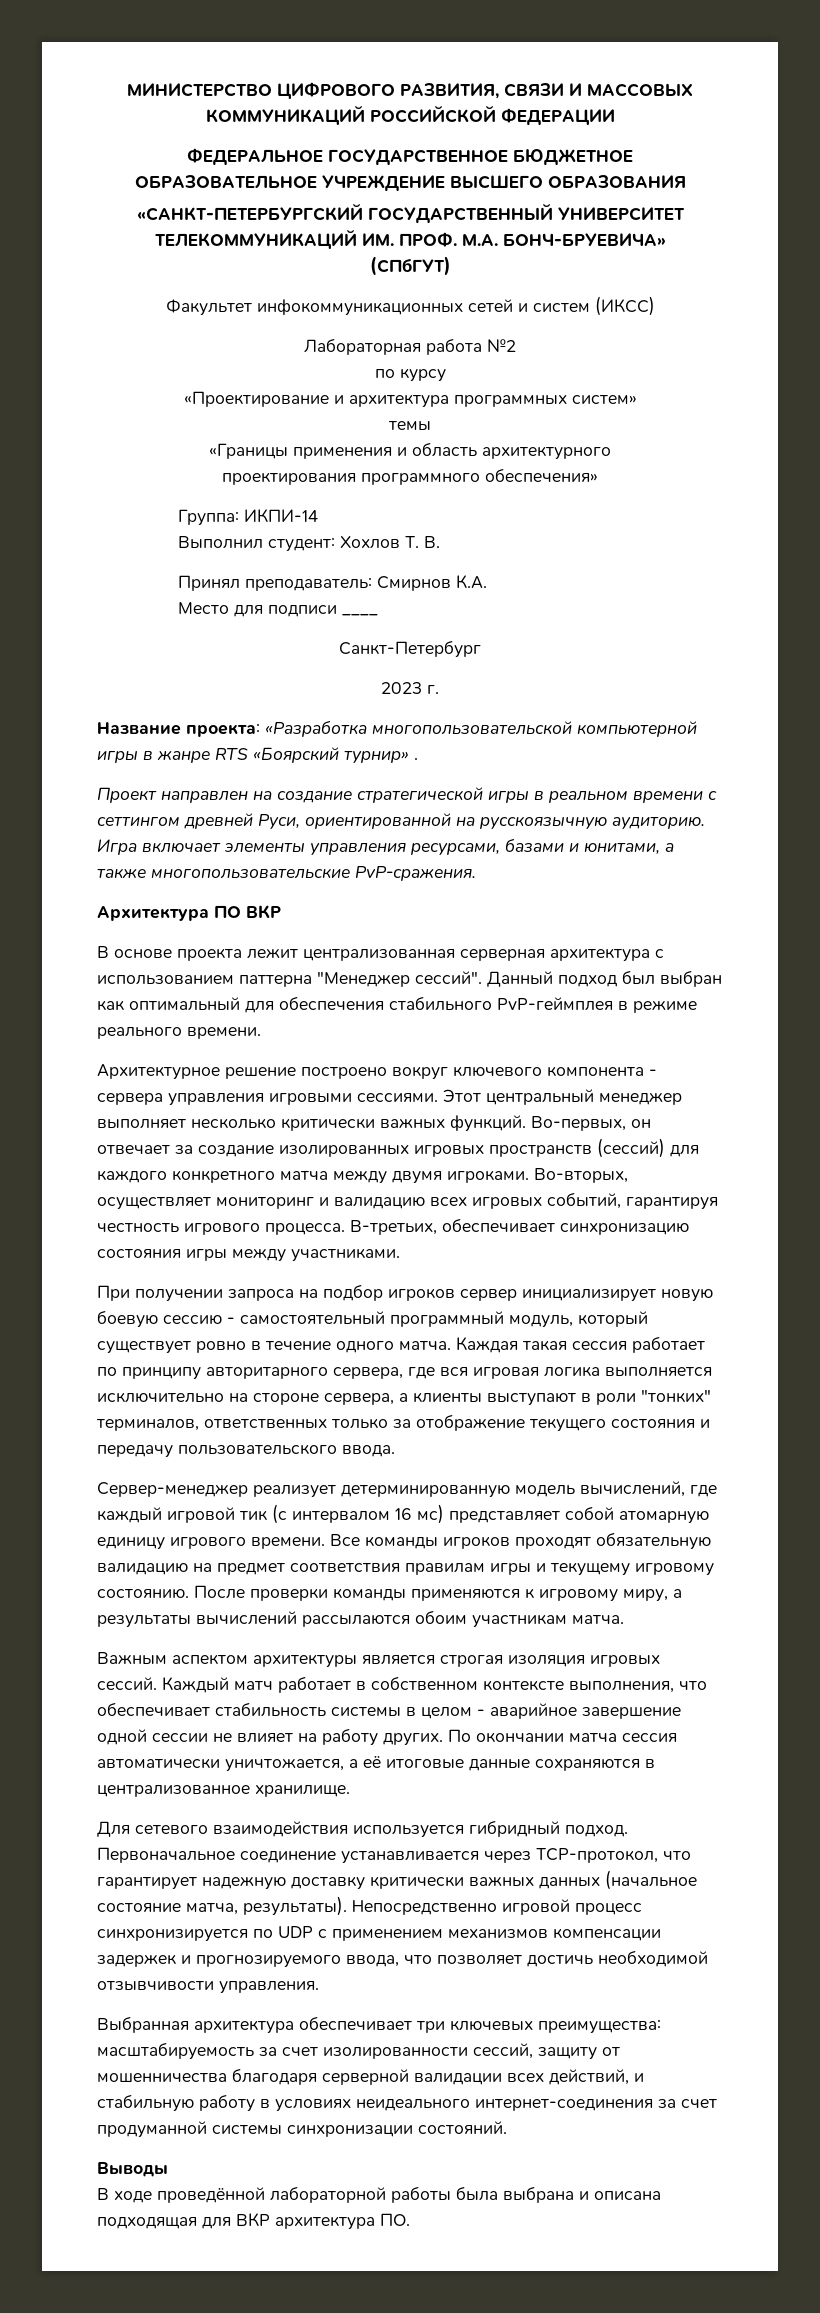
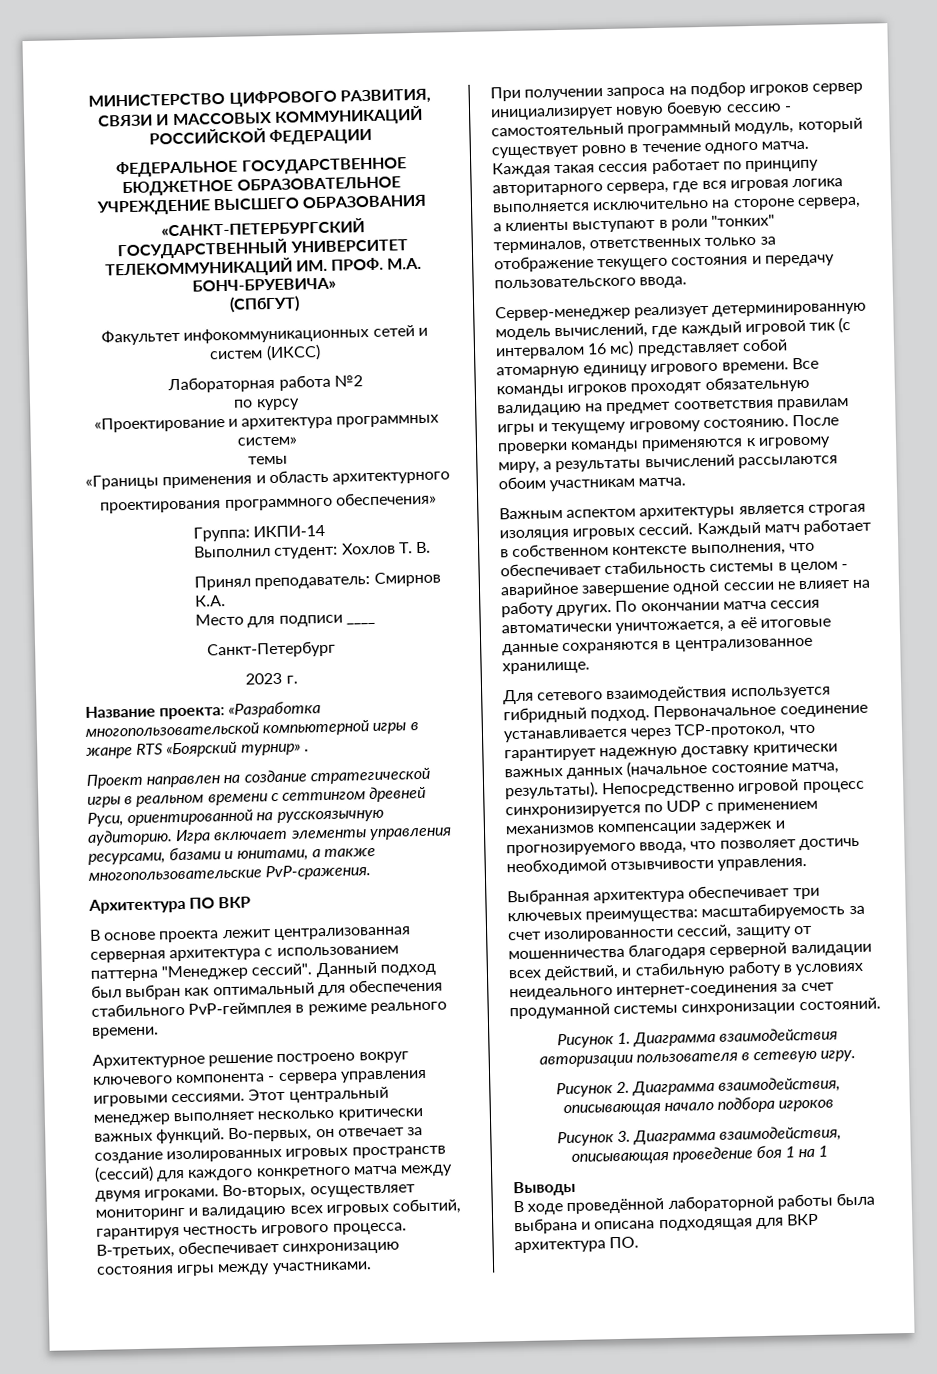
+ Рисунок 1. Диаграмма взаимодействия авторизации пользователя в сетевую игру.
+ Рисунок 2. Диаграмма взаимодействия, описывающая начало подбора игроков
+ Рисунок 3. Диаграмма взаимодействия, описывающая проведение боя 1 на 1

